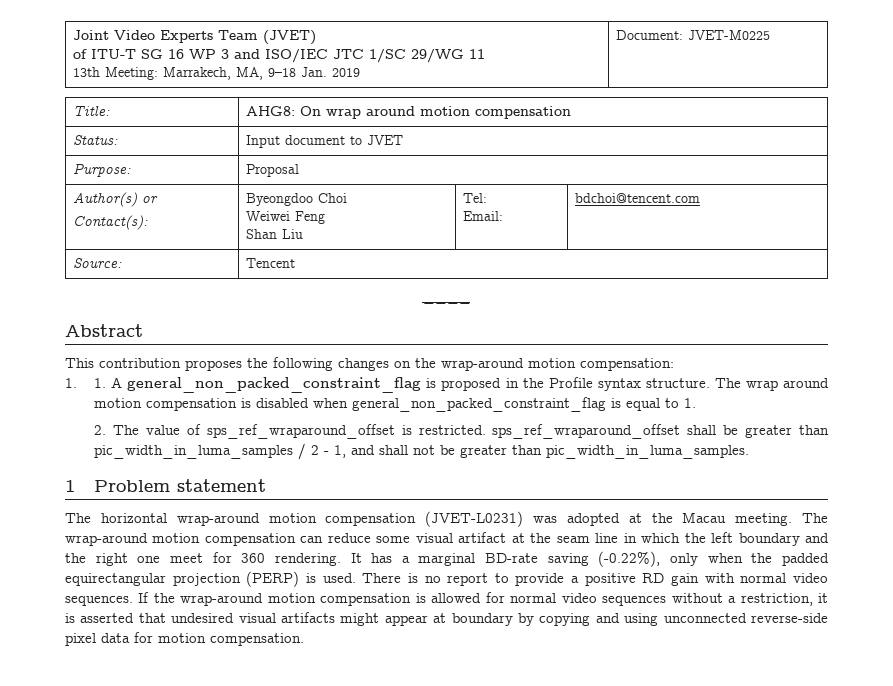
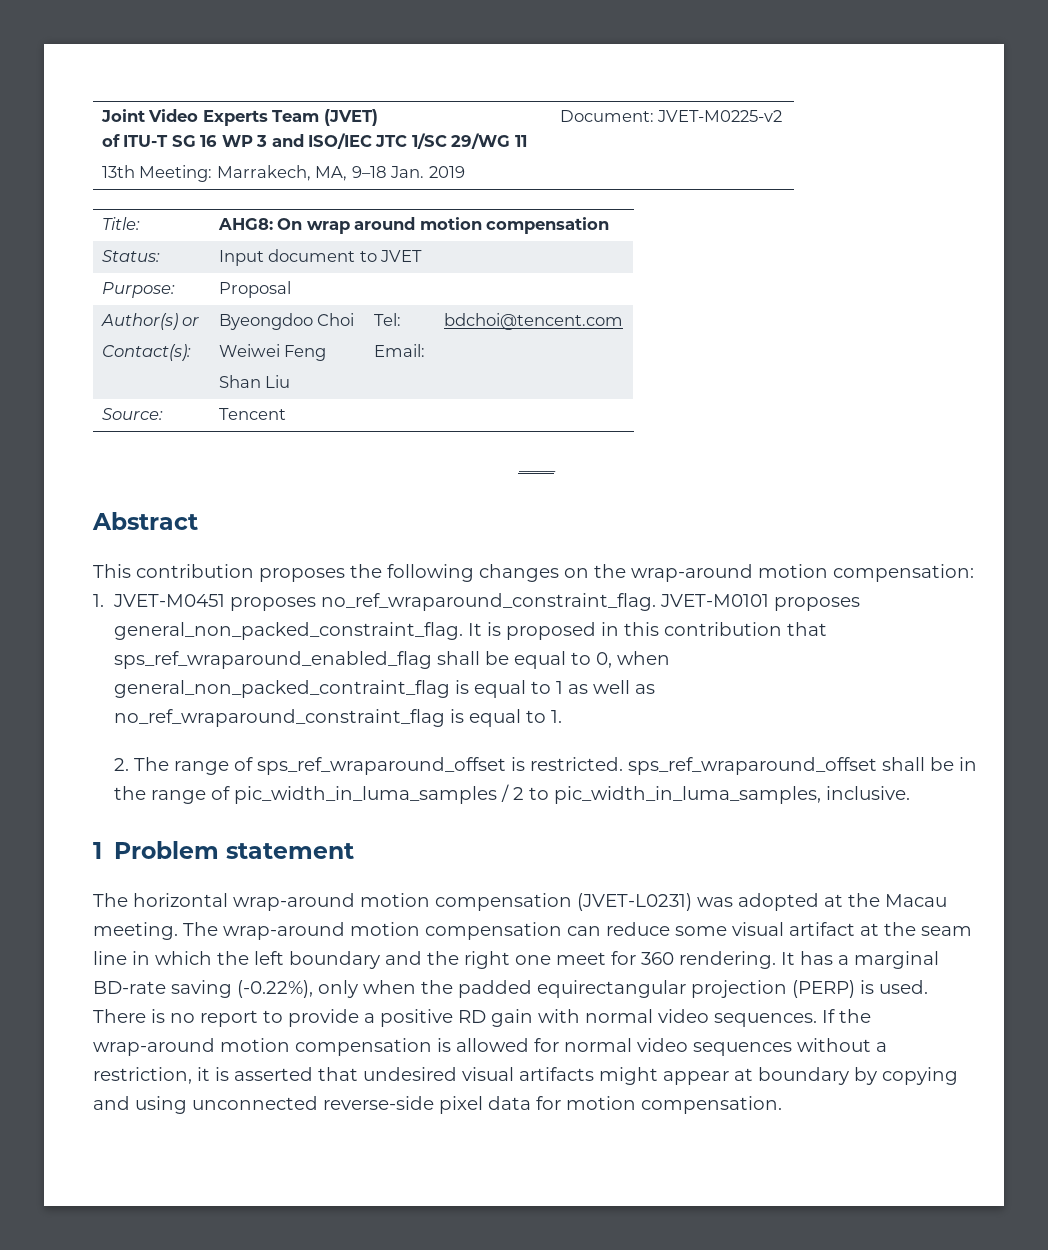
  Joint Video Experts Team (JVET)
  of ITU-T SG 16 WP 3 and ISO/IEC JTC 1/SC 29/WG 11
- 13th Meeting: Marrakech, MA, 9–18 Jan. 2019 | Document: JVET-M0225
+ 13th Meeting: Marrakech, MA, 9–18 Jan. 2019 | Document: JVET-M0225-v2
- 1. 1. A general_non_packed_constraint_flag is proposed in the Profile syntax structure. The wrap around motion compensation is disabled when general_non_packed_constraint_flag is equal to 1.
+ 1. JVET-M0451 proposes no_ref_wraparound_constraint_flag. JVET-M0101 proposes general_non_packed_constraint_flag. It is proposed in this contribution that sps_ref_wraparound_enabled_flag shall be equal to 0, when general_non_packed_contraint_flag is equal to 1 as well as no_ref_wraparound_constraint_flag is equal to 1.
- 2. The value of sps_ref_wraparound_offset is restricted. sps_ref_wraparound_offset shall be greater than pic_width_in_luma_samples / 2 - 1, and shall not be greater than pic_width_in_luma_samples.
+ 2. The range of sps_ref_wraparound_offset is restricted. sps_ref_wraparound_offset shall be in the range of pic_width_in_luma_samples / 2 to pic_width_in_luma_samples, inclusive.

